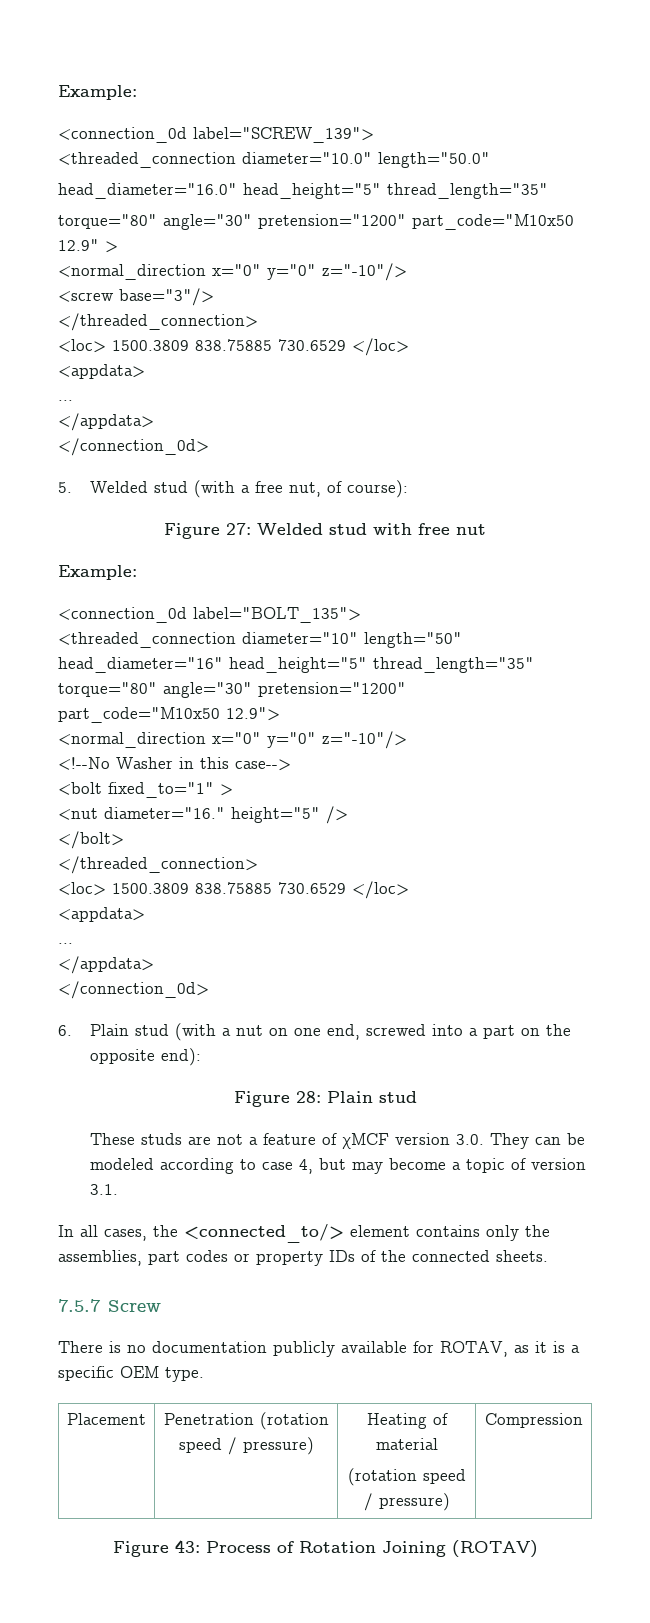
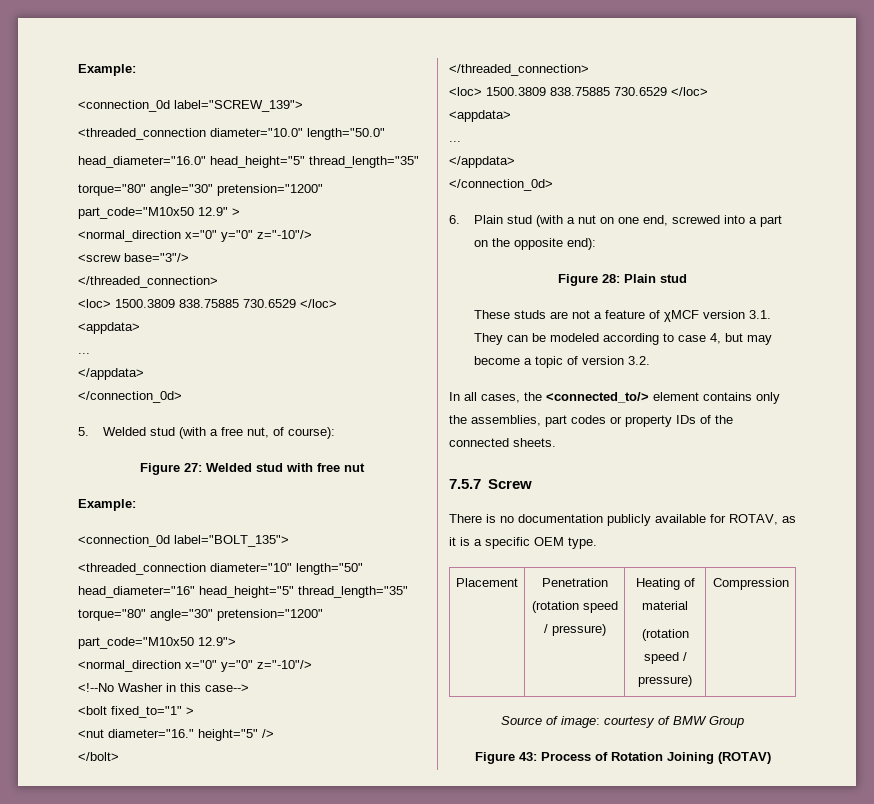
- These studs are not a feature of χMCF version 3.0. They can be modeled according to case 4, but may become a topic of version 3.1.
+ These studs are not a feature of χMCF version 3.1. They can be modeled according to case 4, but may become a topic of version 3.2.
+ Source of image: courtesy of BMW Group

